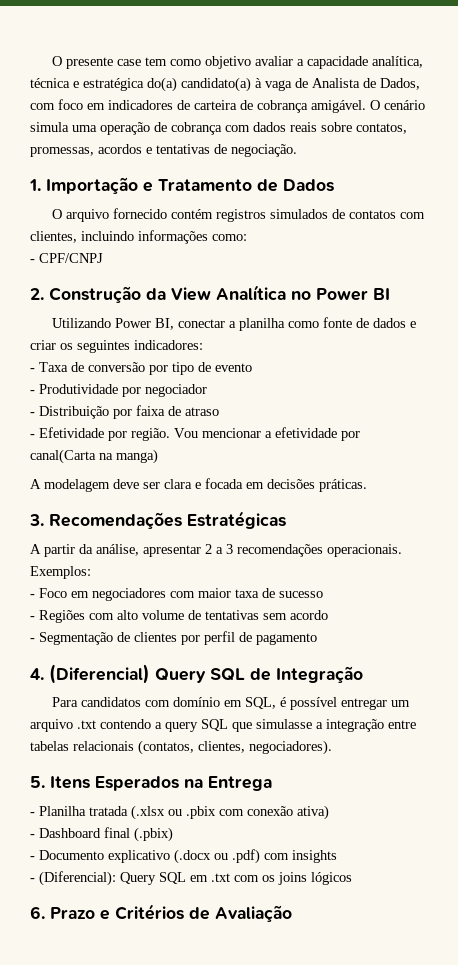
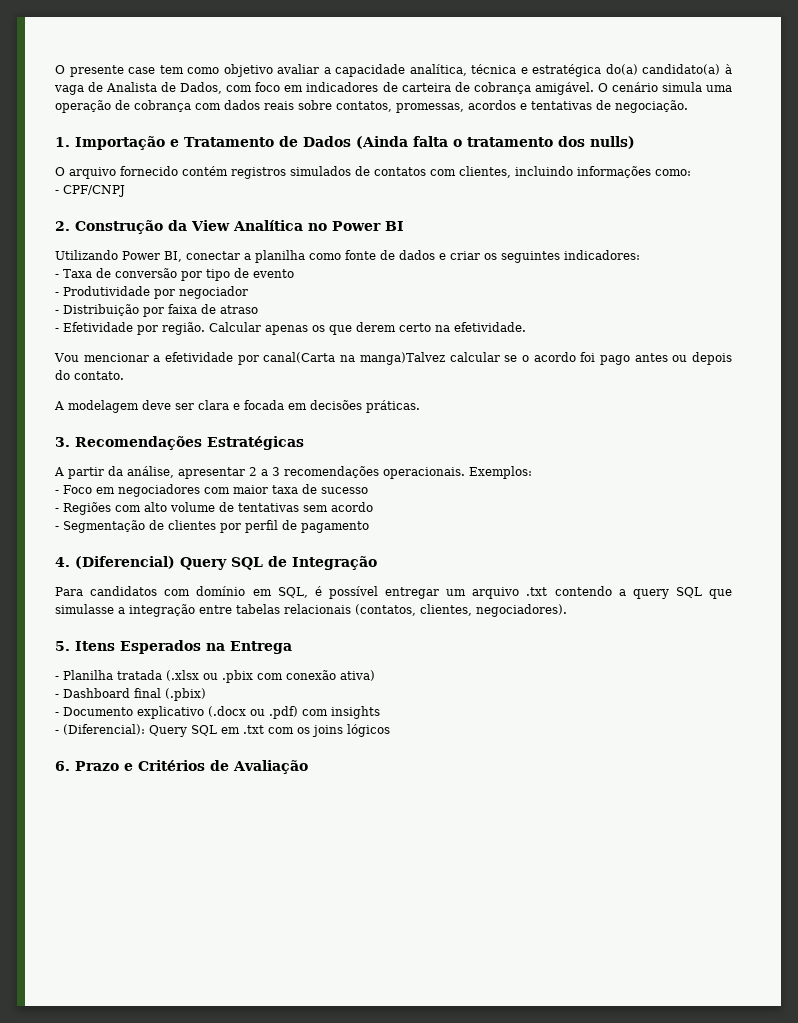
- 1. Importação e Tratamento de Dados
+ 1. Importação e Tratamento de Dados (Ainda falta o tratamento dos nulls)
- - Efetividade por região. Vou mencionar a efetividade por canal(Carta na manga)
+ - Efetividade por região. Calcular apenas os que derem certo na efetividade.
+ Vou mencionar a efetividade por canal(Carta na manga)Talvez calcular se o acordo foi pago antes ou depois do contato.

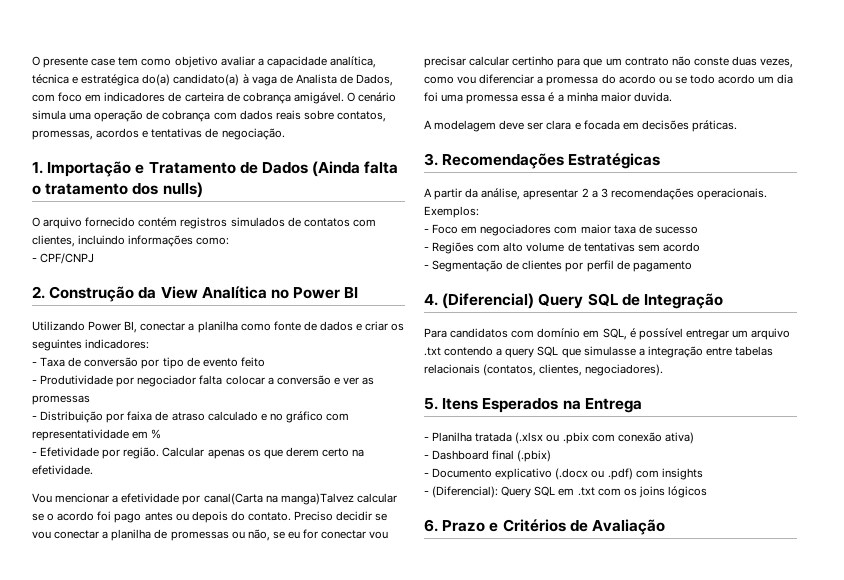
- - Taxa de conversão por tipo de evento
+ - Taxa de conversão por tipo de evento feito
- - Produtividade por negociador
+ - Produtividade por negociador falta colocar a conversão e ver as promessas
- - Distribuição por faixa de atraso
+ - Distribuição por faixa de atraso calculado e no gráfico com representatividade em %
+ Preciso decidir se vou conectar a planilha de promessas ou não, se eu for conectar vou precisar calcular certinho para que um contrato não conste duas vezes, como vou diferenciar a promessa do acordo ou se todo acordo um dia foi uma promessa essa é a minha maior duvida.

